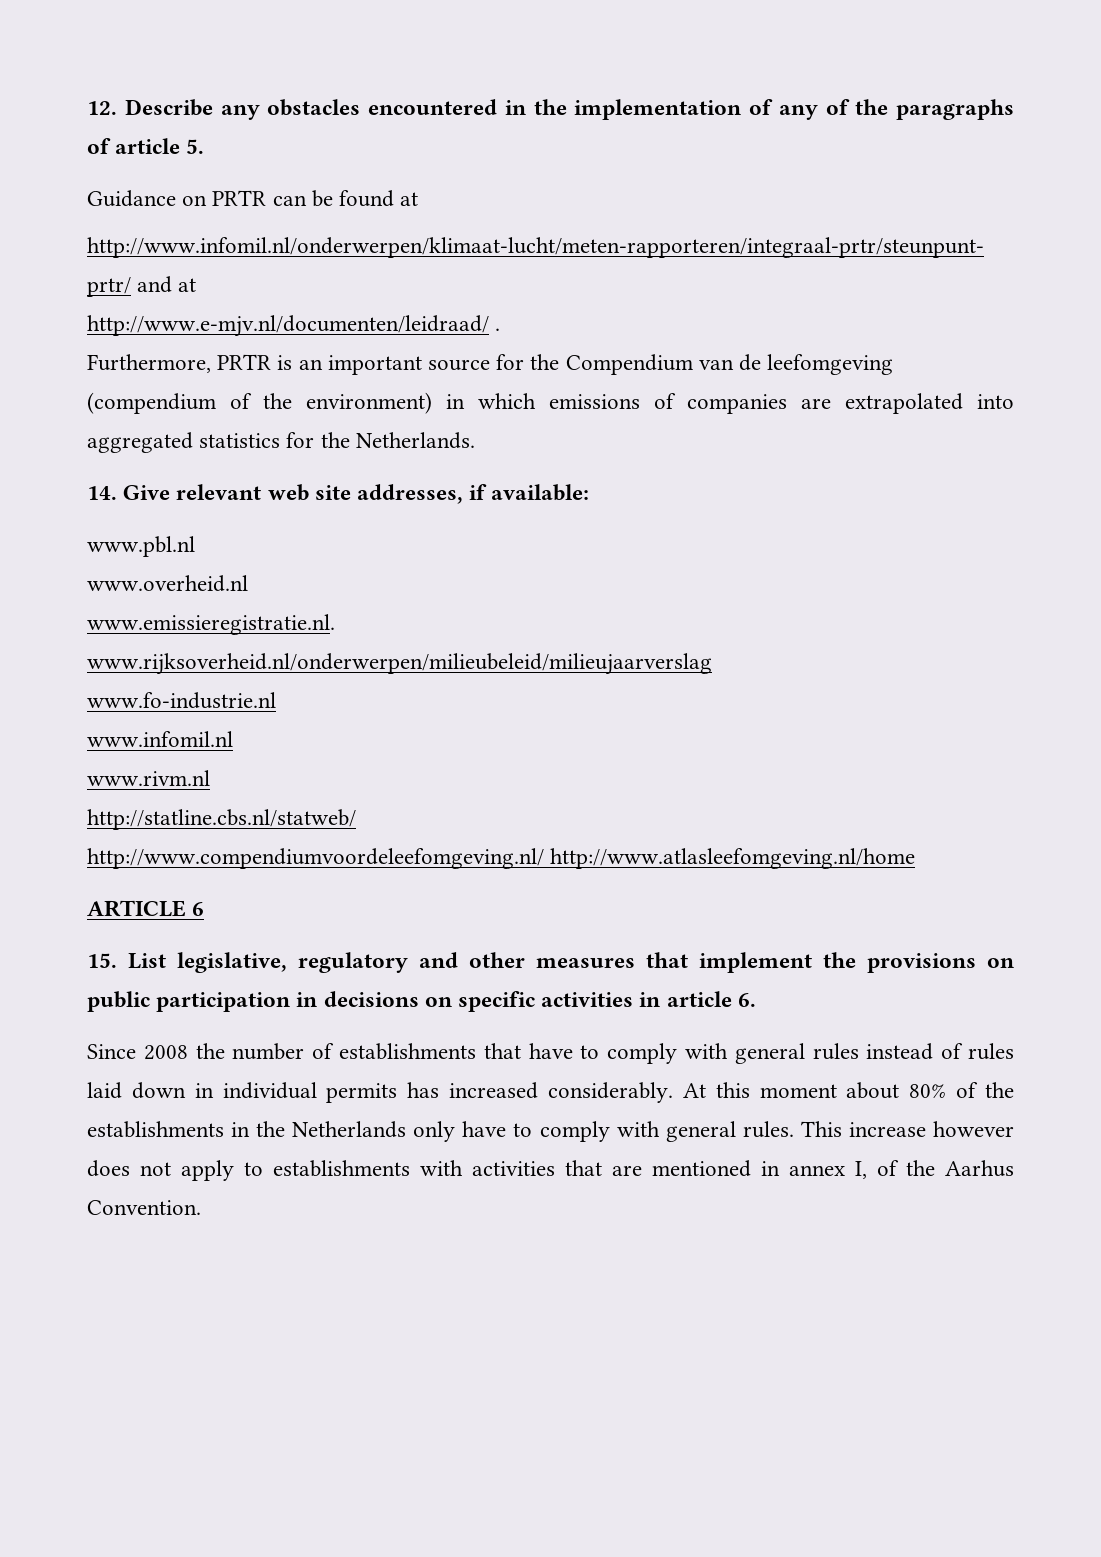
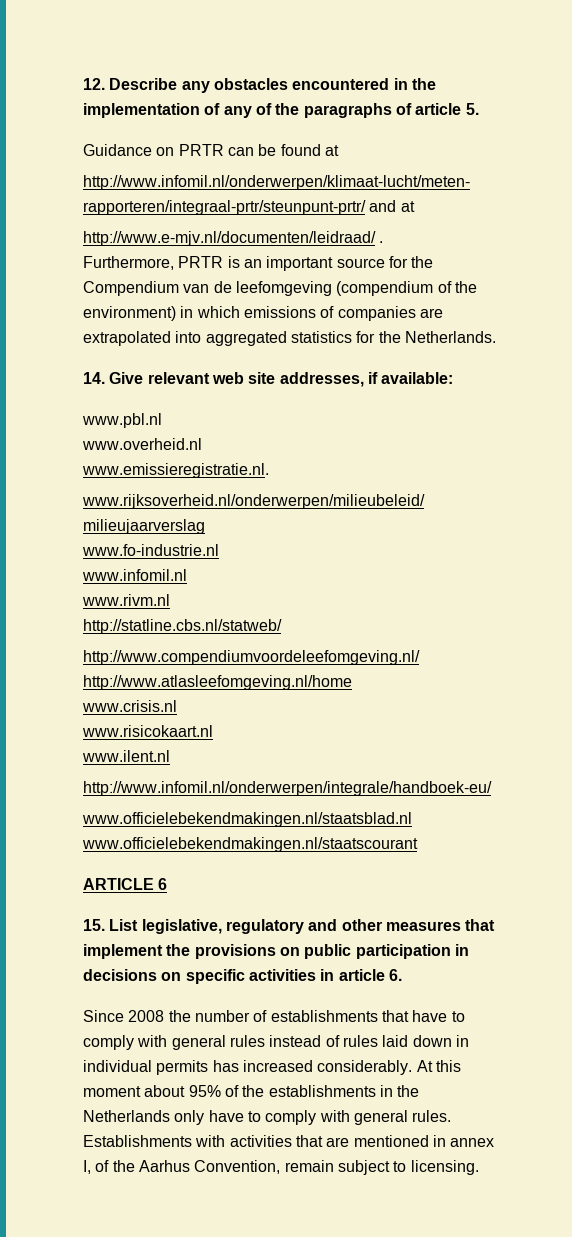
+ www.crisis.nl
+ www.risicokaart.nl
+ www.ilent.nl
+ http://www.infomil.nl/onderwerpen/integrale/handboek-eu/
+ www.officielebekendmakingen.nl/staatsblad.nl www.officielebekendmakingen.nl/staatscourant
- At this moment about 80% of the establishments in the Netherlands only have to comply with general rules.
+ At this moment about 95% of the establishments in the Netherlands only have to comply with general rules.
- This increase however does not apply to establishments with activities that are mentioned in annex I, of the Aarhus Convention.
+ Establishments with activities that are mentioned in annex I, of the Aarhus Convention, remain subject to licensing.

